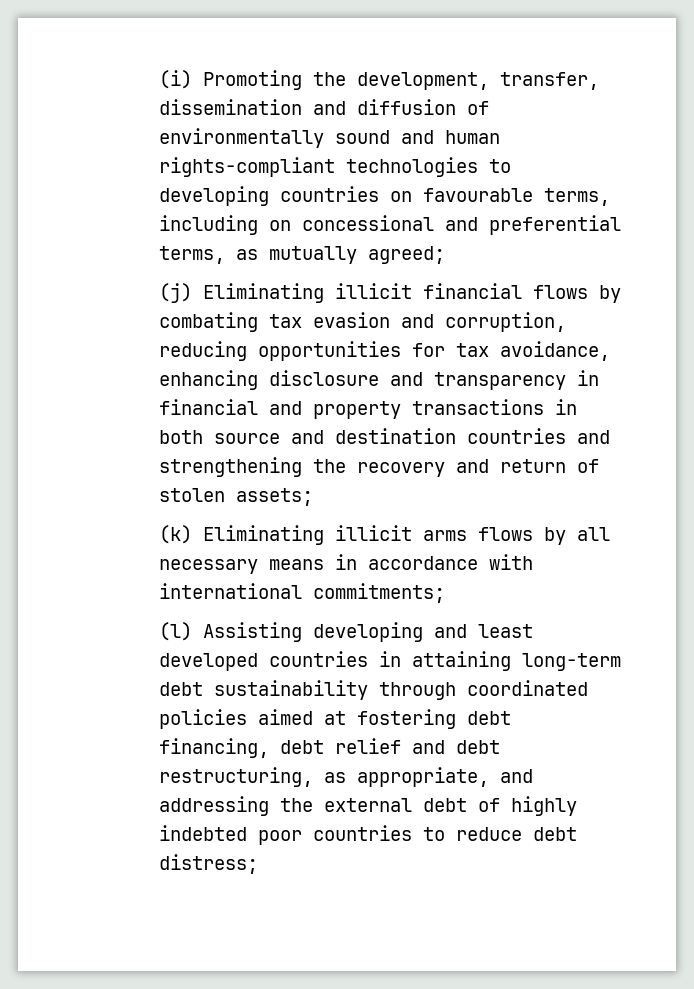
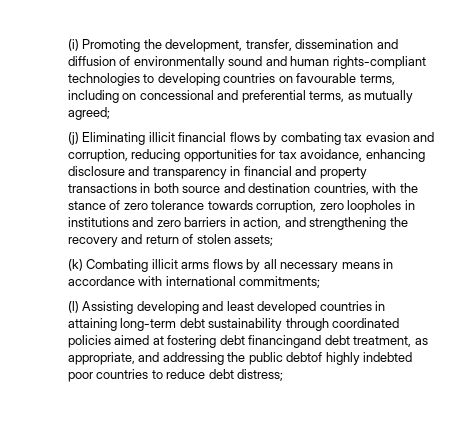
- (j) Eliminating illicit financial flows by combating tax evasion and corruption, reducing opportunities for tax avoidance, enhancing disclosure and transparency in financial and property transactions in both source and destination countries and strengthening the recovery and return of stolen assets;
+ (j) Eliminating illicit financial flows by combating tax evasion and corruption, reducing opportunities for tax avoidance, enhancing disclosure and transparency in financial and property transactions in both source and destination countries, with the stance of zero tolerance towards corruption, zero loopholes in institutions and zero barriers in action, and strengthening the recovery and return of stolen assets;
- (k) Eliminating illicit arms flows by all necessary means in accordance with international commitments;
+ (k) Combating illicit arms flows by all necessary means in accordance with international commitments;
- (l) Assisting developing and least developed countries in attaining long-term debt sustainability through coordinated policies aimed at fostering debt financing, debt relief and debt restructuring, as appropriate, and addressing the external debt of highly indebted poor countries to reduce debt distress;
+ (l) Assisting developing and least developed countries in attaining long-term debt sustainability through coordinated policies aimed at fostering debt financingand debt treatment, as appropriate, and addressing the public debtof highly indebted poor countries to reduce debt distress;

